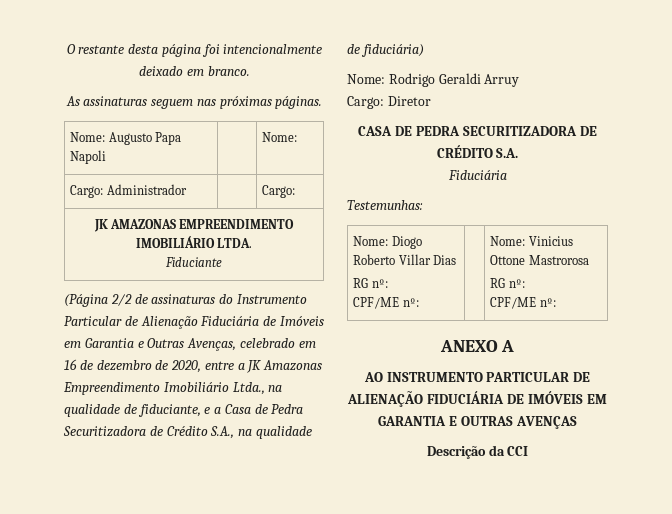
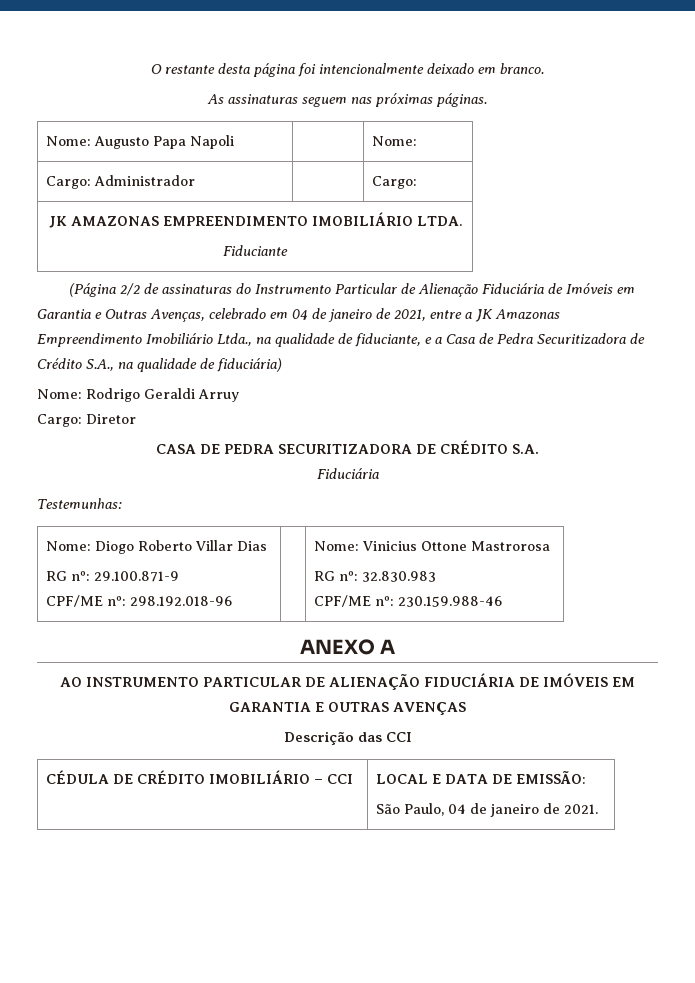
- (Página 2/2 de assinaturas do Instrumento Particular de Alienação Fiduciária de Imóveis em Garantia e Outras Avenças, celebrado em 16 de dezembro de 2020, entre a JK Amazonas Empreendimento Imobiliário Ltda., na qualidade de fiduciante, e a Casa de Pedra Securitizadora de Crédito S.A., na qualidade de fiduciária)
+ (Página 2/2 de assinaturas do Instrumento Particular de Alienação Fiduciária de Imóveis em Garantia e Outras Avenças, celebrado em 04 de janeiro de 2021, entre a JK Amazonas Empreendimento Imobiliário Ltda., na qualidade de fiduciante, e a Casa de Pedra Securitizadora de Crédito S.A., na qualidade de fiduciária)
  Nome: Diogo Roberto Villar Dias
- RG nº:
- CPF/ME nº: | | Nome: Vinicius Ottone Mastrorosa
- RG nº:
- CPF/ME nº:
+ RG nº: 29.100.871-9
+ CPF/ME nº: 298.192.018-96 | | Nome: Vinicius Ottone Mastrorosa
+ RG nº: 32.830.983
+ CPF/ME nº: 230.159.988-46
- Descrição da CCI
+ Descrição das CCI
+ CÉDULA DE CRÉDITO IMOBILIÁRIO – CCI | LOCAL E DATA DE EMISSÃO:
+ São Paulo, 04 de janeiro de 2021.

